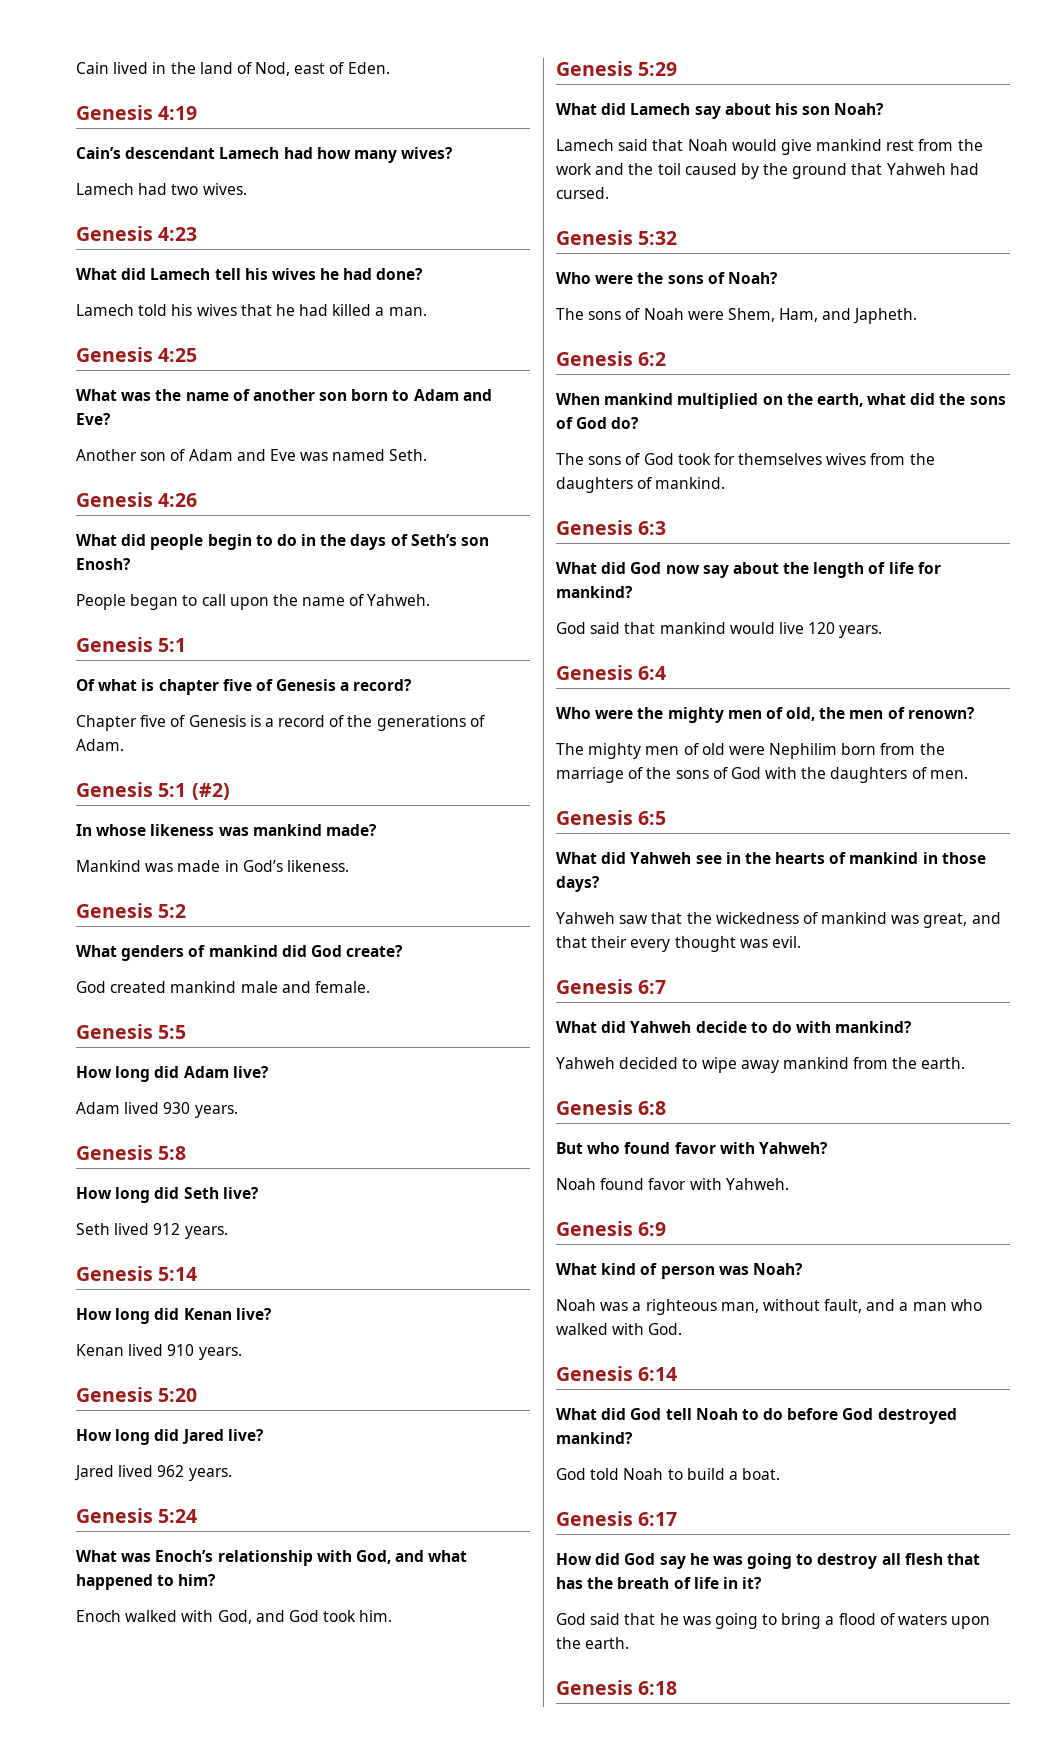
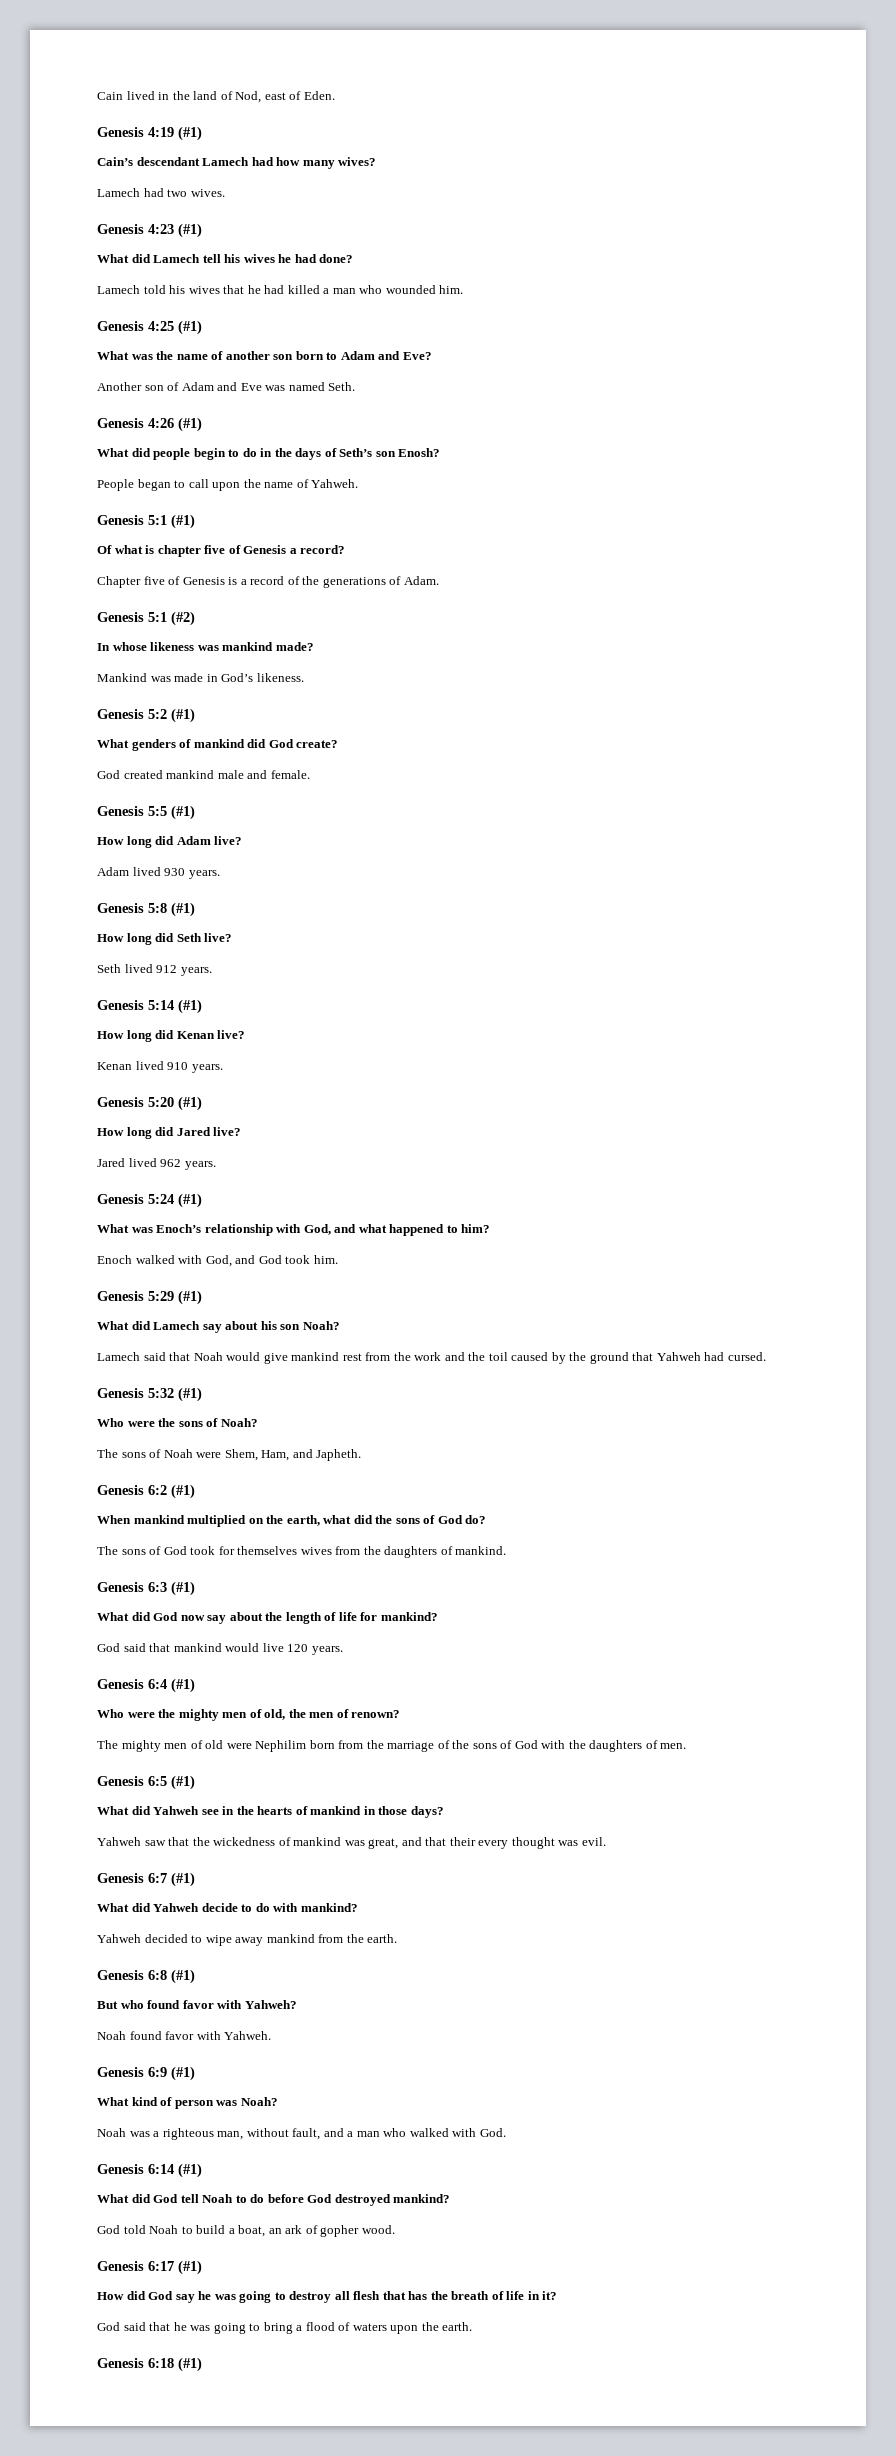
- Genesis 4:19
+ Genesis 4:19 (#1)
- Genesis 4:23
+ Genesis 4:23 (#1)
- Lamech told his wives that he had killed a man.
+ Lamech told his wives that he had killed a man who wounded him.
- Genesis 4:25
+ Genesis 4:25 (#1)
- Genesis 4:26
+ Genesis 4:26 (#1)
  People began to call upon the name of Yahweh.
- Genesis 5:1
+ Genesis 5:1 (#1)
- Genesis 5:2
+ Genesis 5:2 (#1)
- Genesis 5:5
+ Genesis 5:5 (#1)
- Genesis 5:8
+ Genesis 5:8 (#1)
- Genesis 5:14
+ Genesis 5:14 (#1)
- Genesis 5:20
+ Genesis 5:20 (#1)
- Genesis 5:24
+ Genesis 5:24 (#1)
- Genesis 5:29
+ Genesis 5:29 (#1)
- Genesis 5:32
+ Genesis 5:32 (#1)
- Genesis 6:2
+ Genesis 6:2 (#1)
- Genesis 6:3
+ Genesis 6:3 (#1)
- Genesis 6:4
+ Genesis 6:4 (#1)
- Genesis 6:5
+ Genesis 6:5 (#1)
- Genesis 6:7
+ Genesis 6:7 (#1)
- Genesis 6:8
+ Genesis 6:8 (#1)
- Genesis 6:9
+ Genesis 6:9 (#1)
- Genesis 6:14
+ Genesis 6:14 (#1)
- God told Noah to build a boat.
+ God told Noah to build a boat, an ark of gopher wood.
- Genesis 6:17
+ Genesis 6:17 (#1)
- Genesis 6:18
+ Genesis 6:18 (#1)

